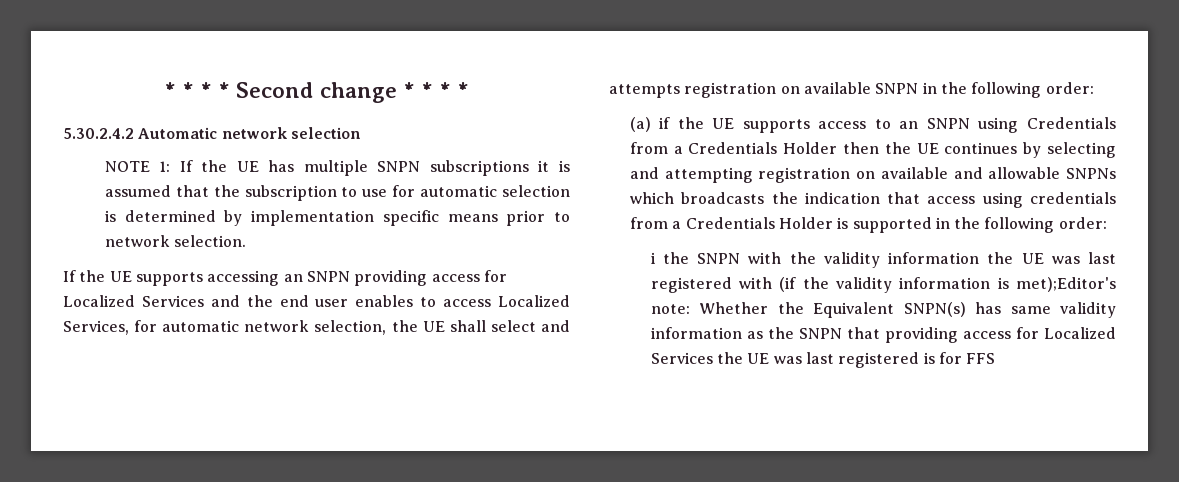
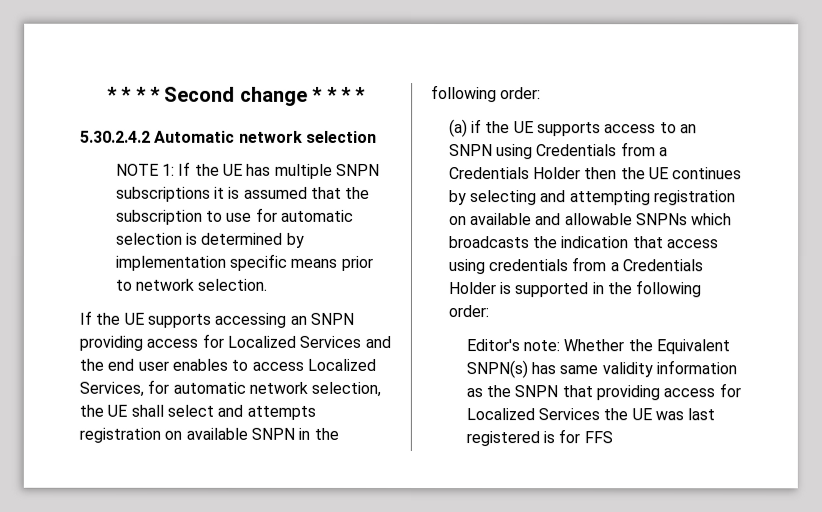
- i the SNPN with the validity information the UE was last registered with (if the validity information is met);Editor's note: Whether the Equivalent SNPN(s) has same validity information as the SNPN that providing access for Localized Services the UE was last registered is for FFS
+ Editor's note: Whether the Equivalent SNPN(s) has same validity information as the SNPN that providing access for Localized Services the UE was last registered is for FFS

